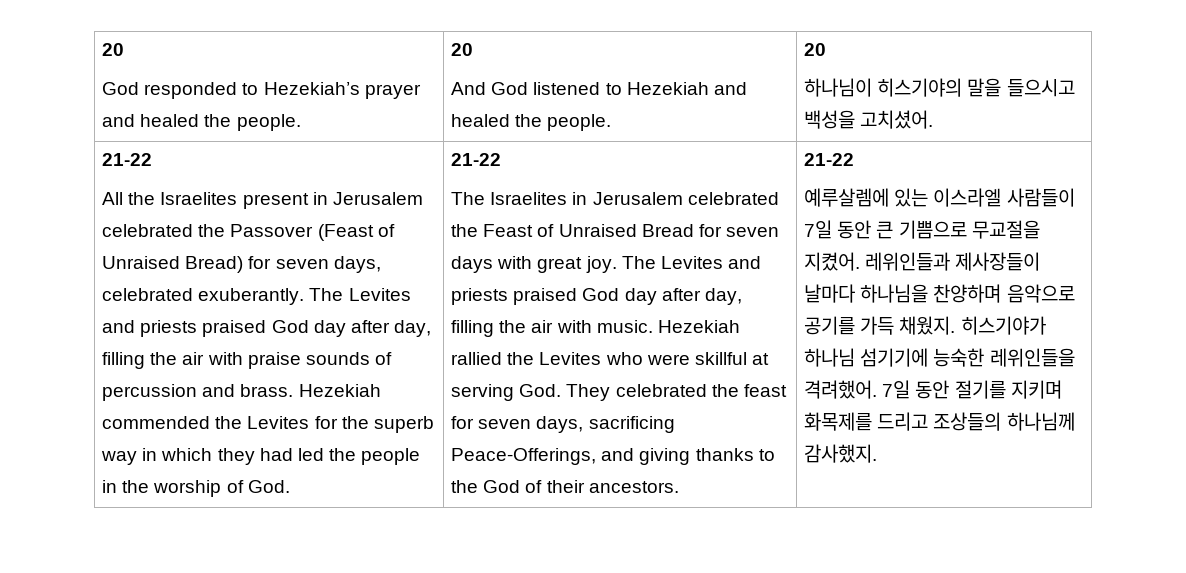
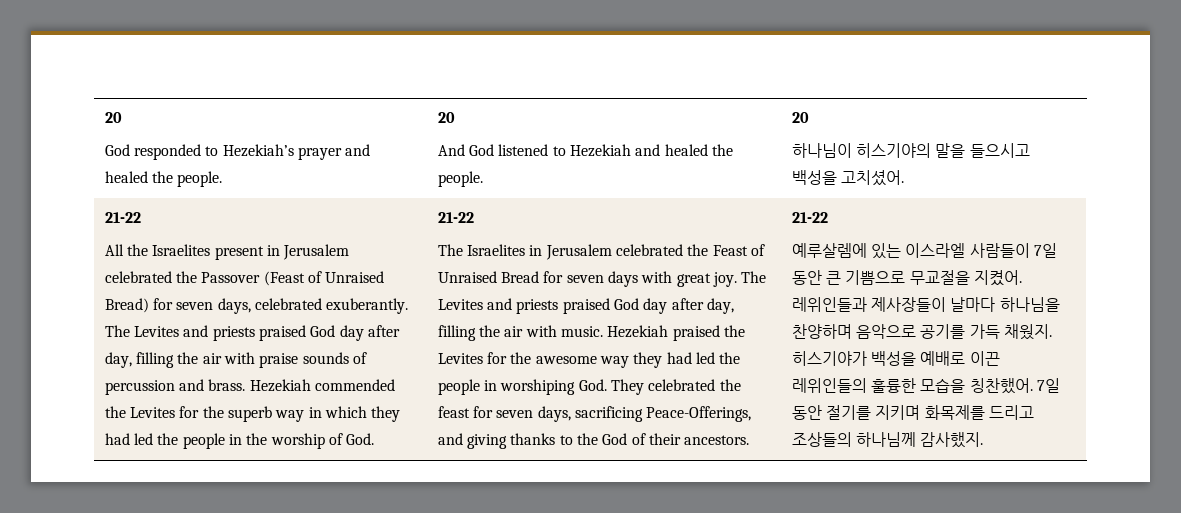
- Hezekiah rallied the Levites who were skillful at serving God. They celebrated the feast for seven days, sacrificing Peace-Offerings, and giving thanks to the God of their ancestors.
+ Hezekiah praised the Levites for the awesome way they had led the people in worshiping God. They celebrated the feast for seven days, sacrificing Peace-Offerings, and giving thanks to the God of their ancestors.
- 히스기야가 하나님 섬기기에 능숙한 레위인들을 격려했어.
+ 히스기야가 백성을 예배로 이끈 레위인들의 훌륭한 모습을 칭찬했어.

